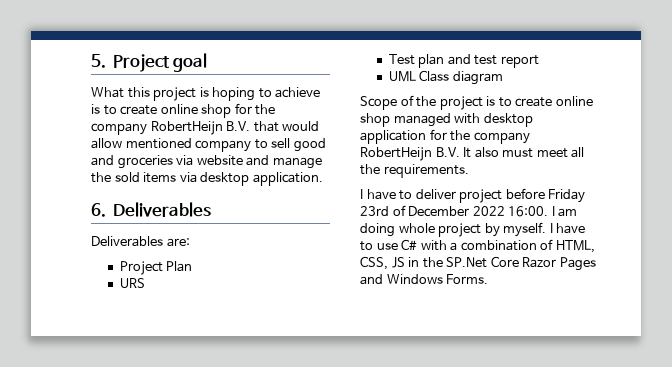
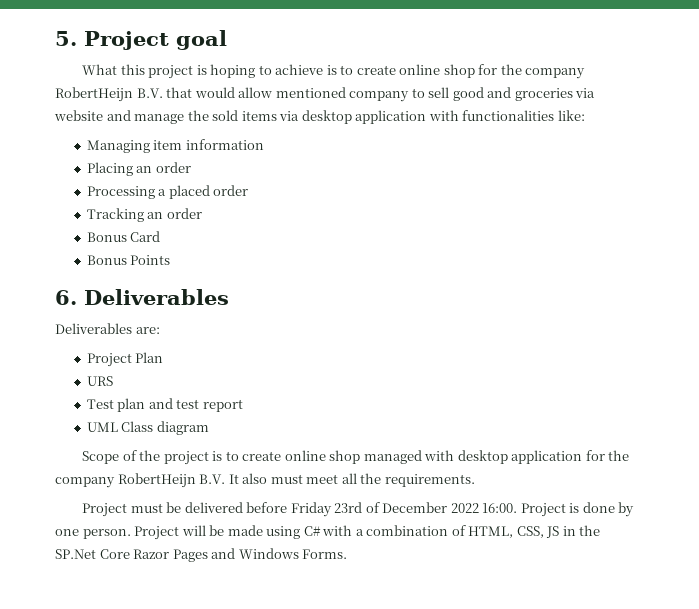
- What this project is hoping to achieve is to create online shop for the company RobertHeijn B.V. that would allow mentioned company to sell good and groceries via website and manage the sold items via desktop application.
+ What this project is hoping to achieve is to create online shop for the company RobertHeijn B.V. that would allow mentioned company to sell good and groceries via website and manage the sold items via desktop application with functionalities like:
+ Managing item information
+ Placing an order
+ Processing a placed order
+ Tracking an order
+ Bonus Card
+ Bonus Points
- I have to deliver project before Friday 23rd of December 2022 16:00.
+ Project must be delivered before Friday 23rd of December 2022 16:00.
- I am doing whole project by myself. I have to use C# with a combination of HTML, CSS, JS in the SP.Net Core Razor Pages and Windows Forms.
+ Project is done by one person. Project will be made using C# with a combination of HTML, CSS, JS in the SP.Net Core Razor Pages and Windows Forms.

